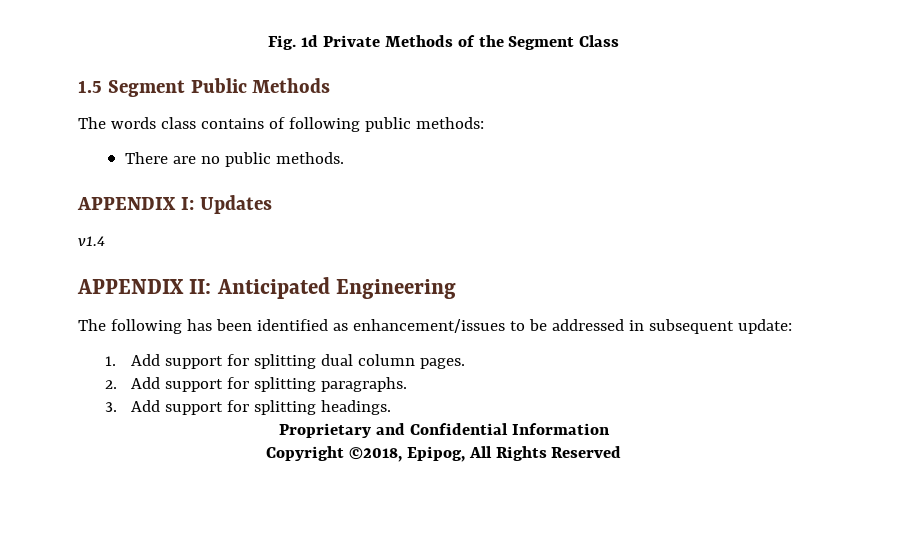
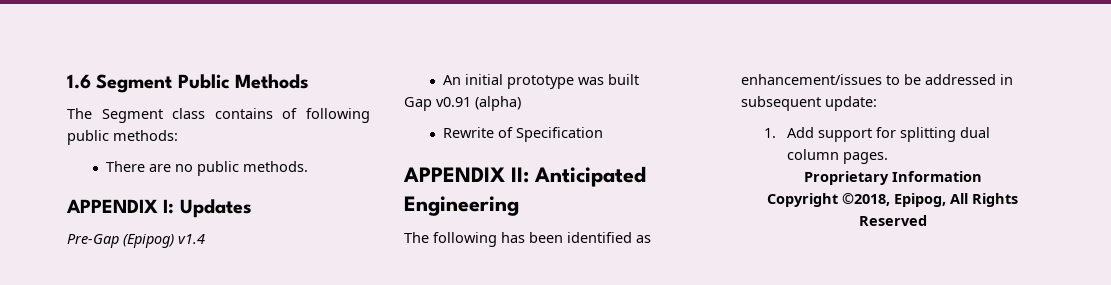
- Fig. 1d Private Methods of the Segment Class
- 1.5 Segment Public Methods
+ 1.6 Segment Public Methods
- The words class contains of following public methods:
+ The Segment class contains of following public methods:
- v1.4
+ Pre-Gap (Epipog) v1.4
+ An initial prototype was built
+ Gap v0.91 (alpha)
+ Rewrite of Specification
- 2. Add support for splitting paragraphs.
- 3. Add support for splitting headings.
- Proprietary and Confidential Information
+ Proprietary Information

